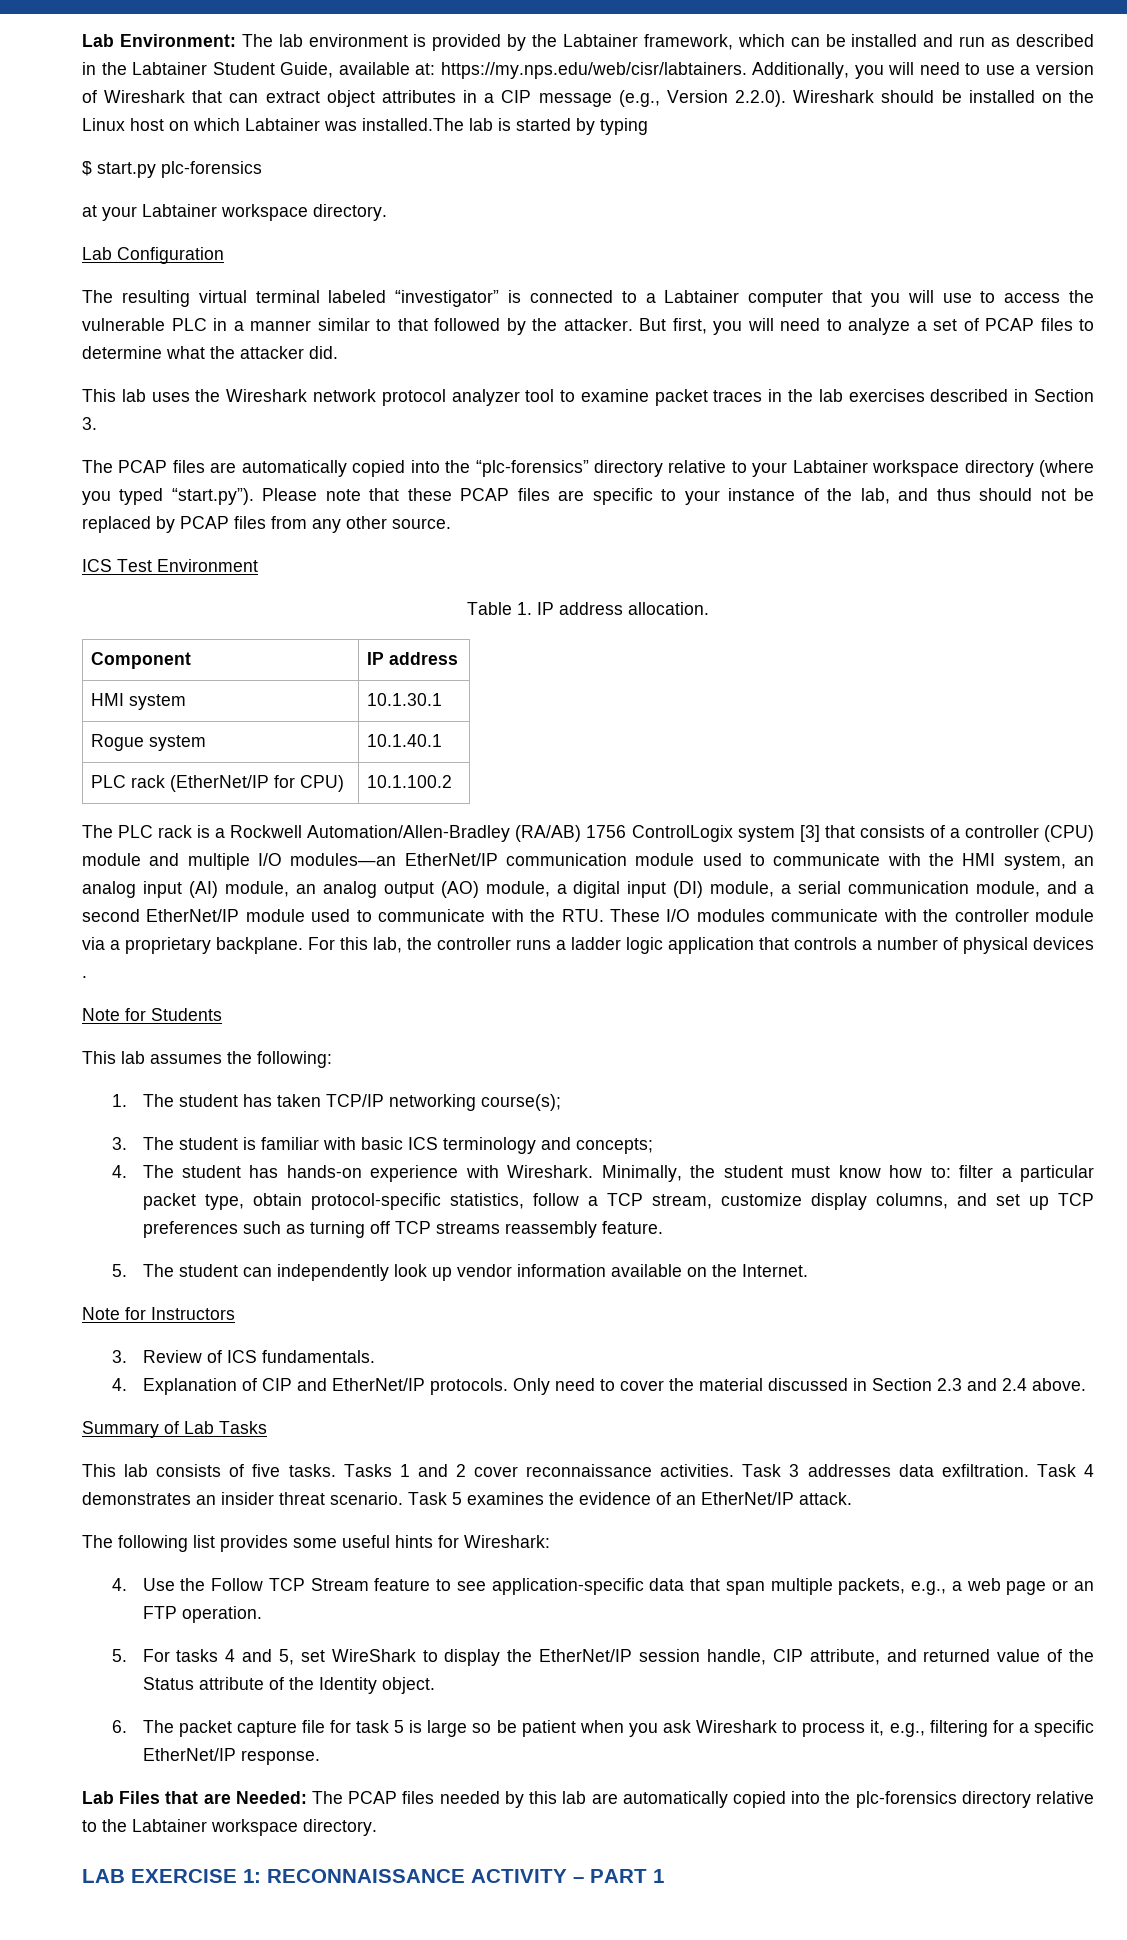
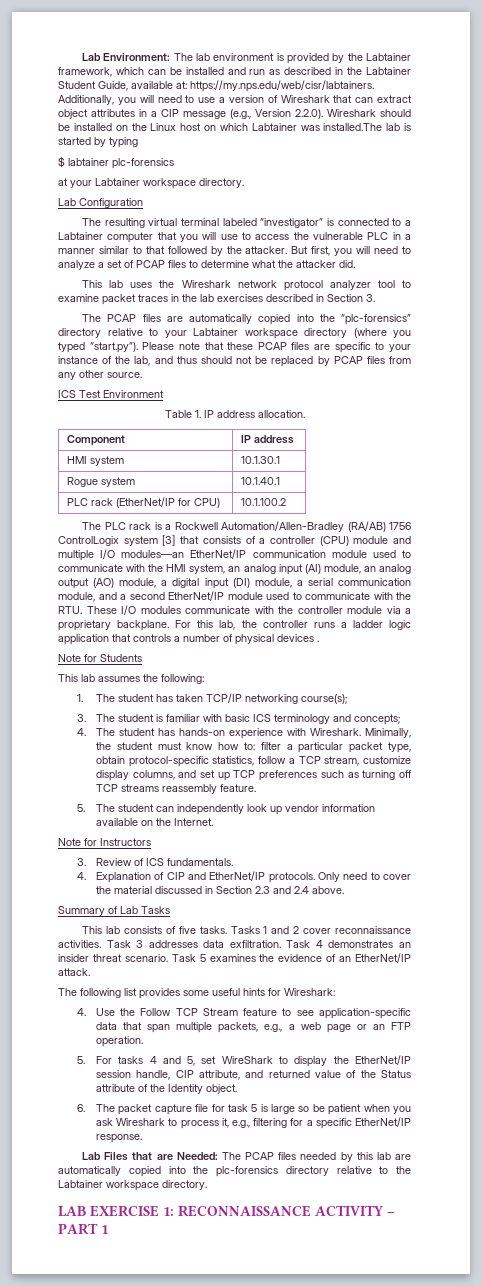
- $ start.py plc-forensics
+ $ labtainer plc-forensics

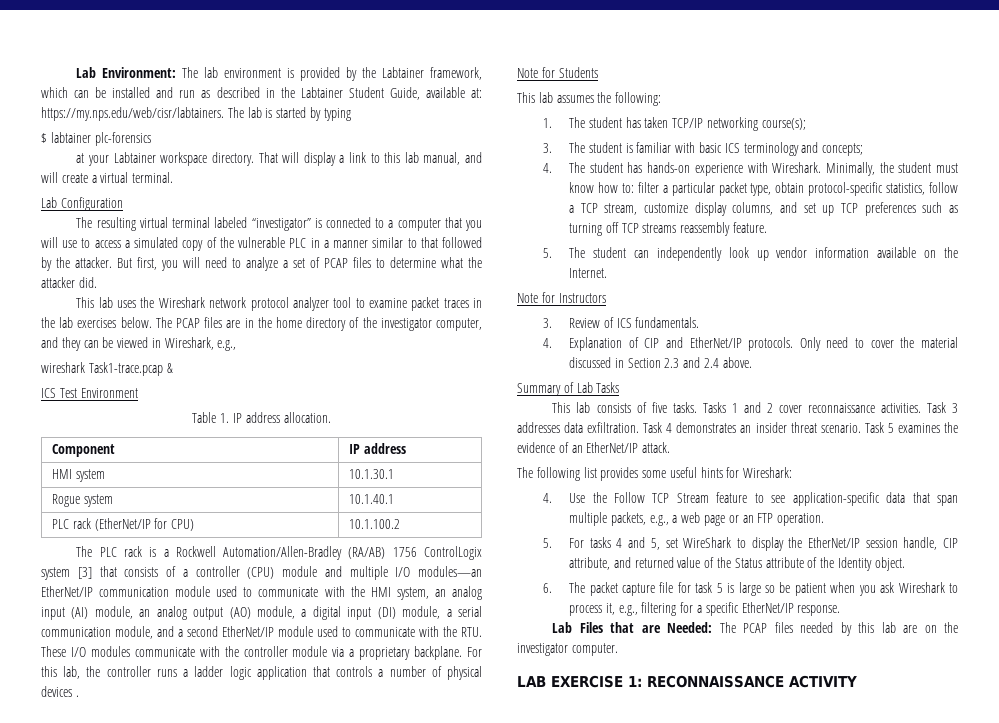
- Lab Environment: The lab environment is provided by the Labtainer framework, which can be installed and run as described in the Labtainer Student Guide, available at: https://my.nps.edu/web/cisr/labtainers. Additionally, you will need to use a version of Wireshark that can extract object attributes in a CIP message (e.g., Version 2.2.0). Wireshark should be installed on the Linux host on which Labtainer was installed.The lab is started by typing
+ Lab Environment: The lab environment is provided by the Labtainer framework, which can be installed and run as described in the Labtainer Student Guide, available at: https://my.nps.edu/web/cisr/labtainers. The lab is started by typing
+ That will display a link to this lab manual, and will create a virtual terminal.
- The resulting virtual terminal labeled “investigator” is connected to a Labtainer computer that you will use to access the vulnerable PLC in a manner similar to that followed by the attacker.
+ The resulting virtual terminal labeled “investigator” is connected to a computer that you will use to access a simulated copy of the vulnerable PLC in a manner similar to that followed by the attacker.
- This lab uses the Wireshark network protocol analyzer tool to examine packet traces in the lab exercises described in Section 3.
- The PCAP files are automatically copied into the “plc-forensics” directory relative to your Labtainer workspace directory (where you typed “start.py”). Please note that these PCAP files are specific to your instance of the lab, and thus should not be replaced by PCAP files from any other source.
+ This lab uses the Wireshark network protocol analyzer tool to examine packet traces in the lab exercises below. The PCAP files are in the home directory of the investigator computer, and they can be viewed in Wireshark, e.g.,
+ wireshark Task1-trace.pcap &
- Lab Files that are Needed: The PCAP files needed by this lab are automatically copied into the plc-forensics directory relative to the Labtainer workspace directory.
+ Lab Files that are Needed: The PCAP files needed by this lab are on the investigator computer.
- LAB EXERCISE 1: RECONNAISSANCE ACTIVITY – PART 1
+ LAB EXERCISE 1: RECONNAISSANCE ACTIVITY

